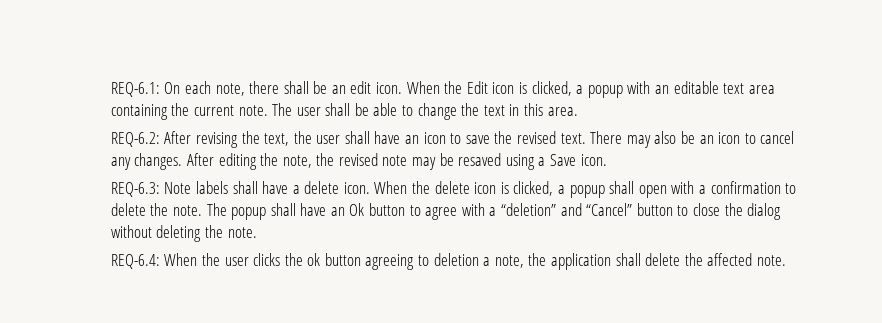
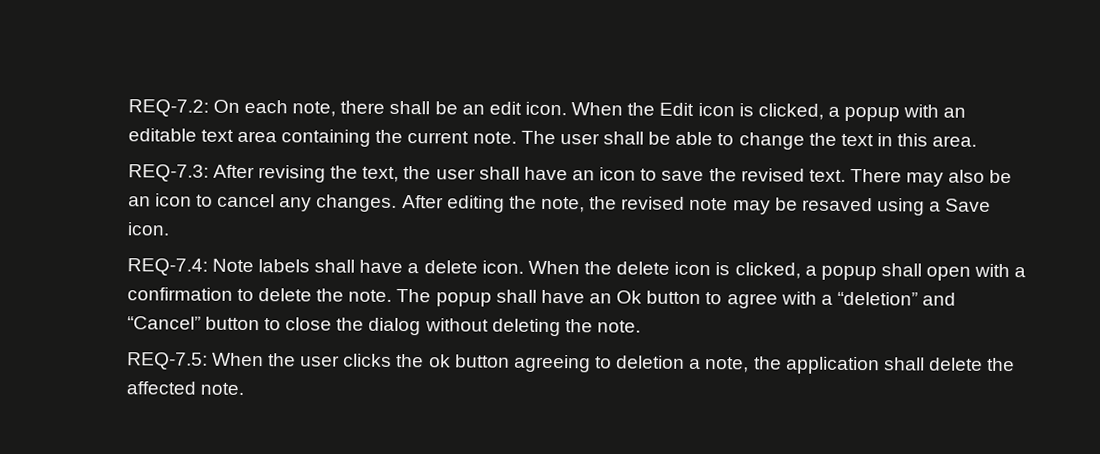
- REQ-6.1: On each note, there shall be an edit icon.
+ REQ-7.2: On each note, there shall be an edit icon.
- REQ-6.2: After revising the text, the user shall have an icon to save the revised text.
+ REQ-7.3: After revising the text, the user shall have an icon to save the revised text.
- REQ-6.3: Note labels shall have a delete icon.
+ REQ-7.4: Note labels shall have a delete icon.
- REQ-6.4: When the user clicks the ok button agreeing to deletion a note, the application shall delete the affected note.
+ REQ-7.5: When the user clicks the ok button agreeing to deletion a note, the application shall delete the affected note.

